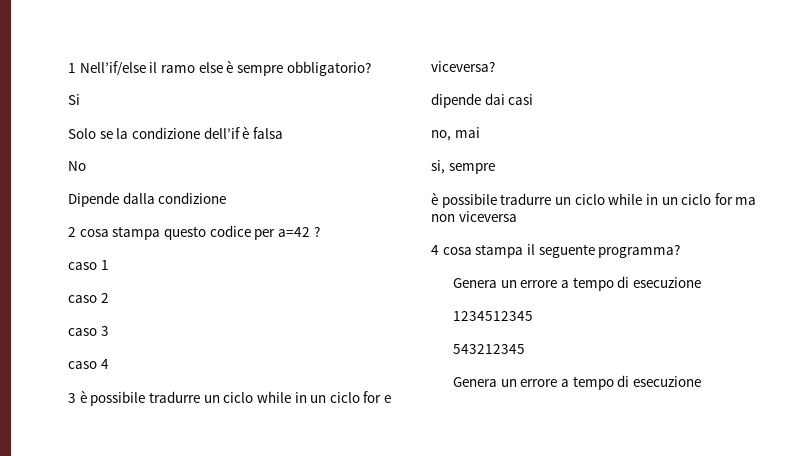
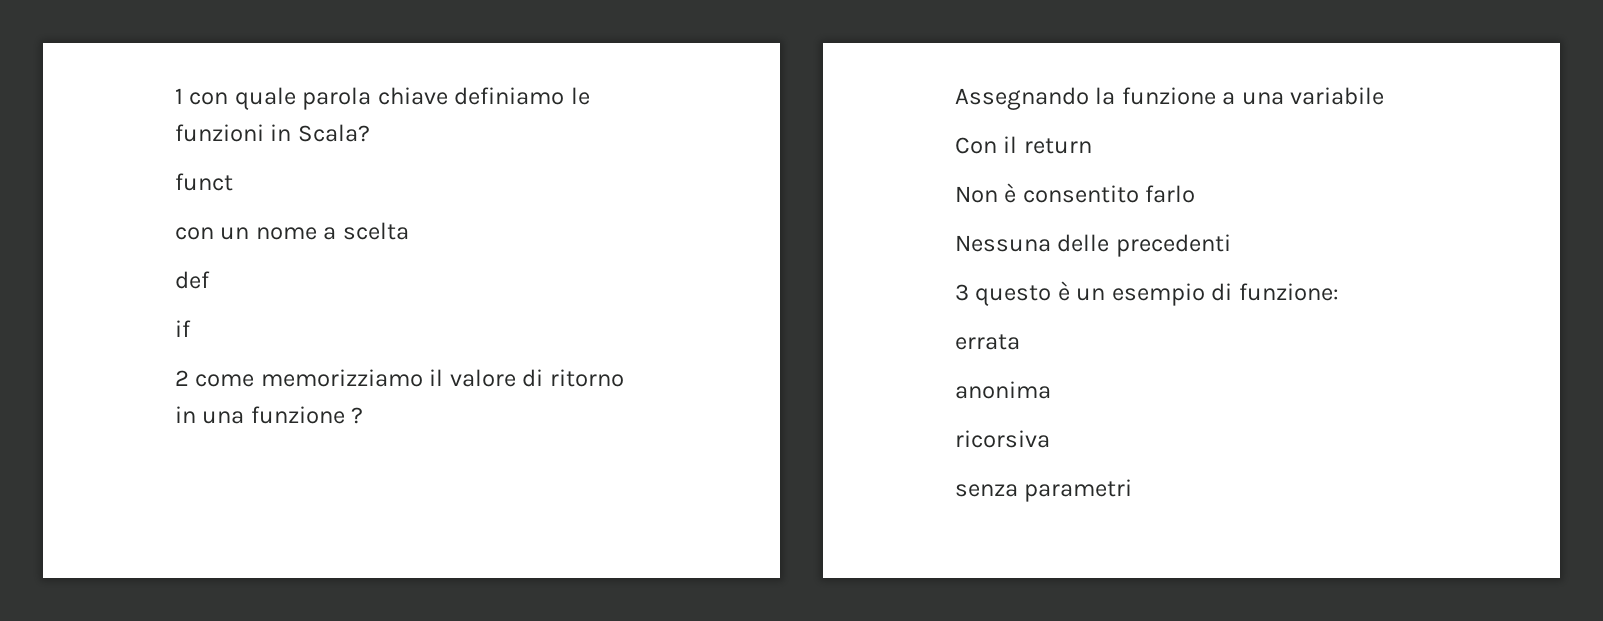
- 1 Nell’if/else il ramo else è sempre obbligatorio?
- Si
- Solo se la condizione dell’if è falsa
- No
- Dipende dalla condizione
- 2 cosa stampa questo codice per a=42 ?
- caso 1
- caso 2
- caso 3
- caso 4
- 3 è possibile tradurre un ciclo while in un ciclo for e viceversa?
- dipende dai casi
- no, mai
- si, sempre
- è possibile tradurre un ciclo while in un ciclo for ma non viceversa
- 4 cosa stampa il seguente programma?
- Genera un errore a tempo di esecuzione
- 1234512345
- 543212345
- Genera un errore a tempo di esecuzione
+ 1 con quale parola chiave definiamo le funzioni in Scala?
+ funct
+ con un nome a scelta
+ def
+ if
+ 2 come memorizziamo il valore di ritorno in una funzione ?
+ Assegnando la funzione a una variabile
+ Con il return
+ Non è consentito farlo
+ Nessuna delle precedenti
+ 3 questo è un esempio di funzione:
+ errata
+ anonima
+ ricorsiva
+ senza parametri

